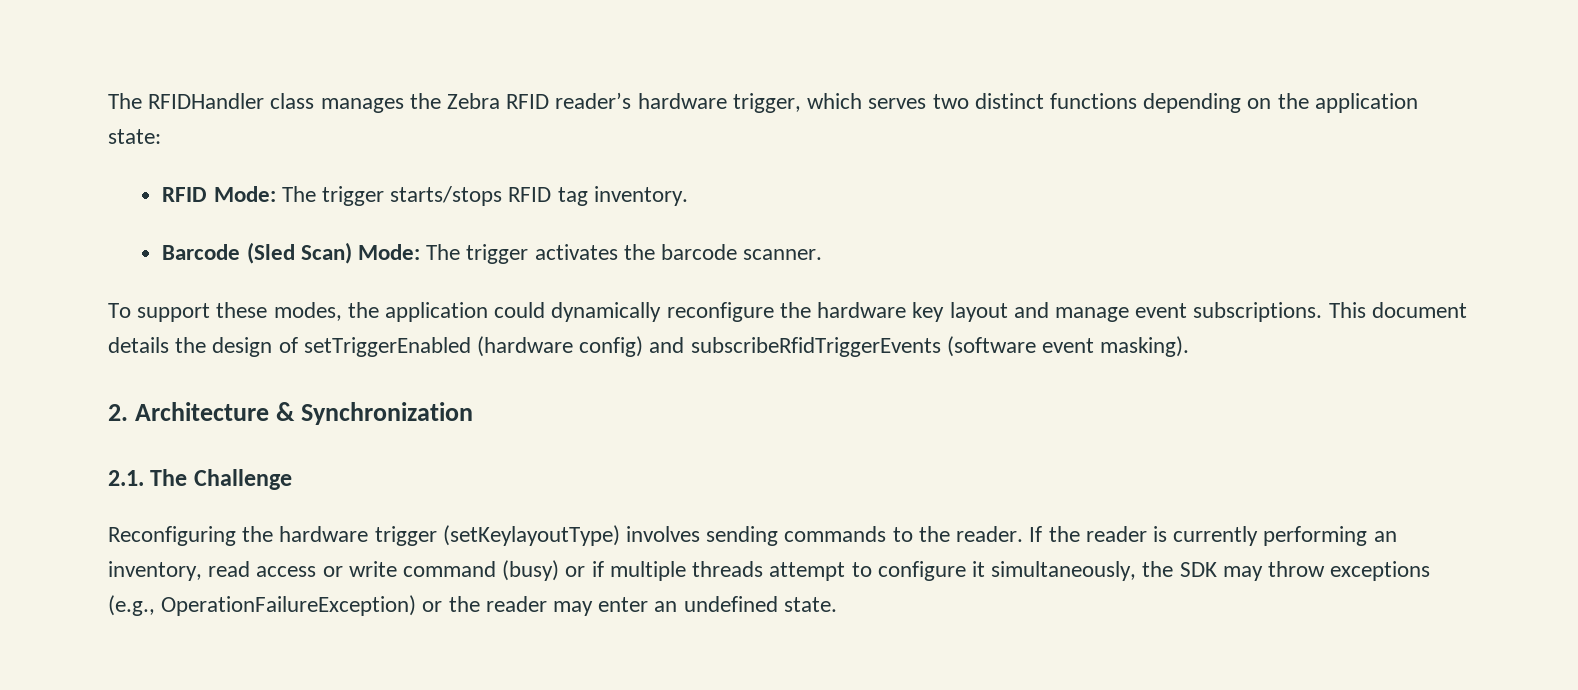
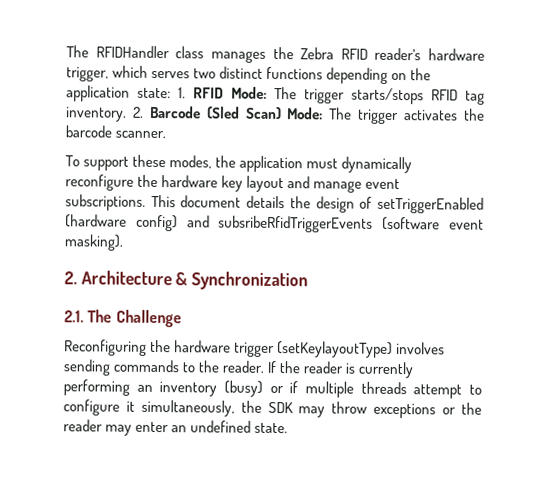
- The RFIDHandler class manages the Zebra RFID reader’s hardware trigger, which serves two distinct functions depending on the application state:
- RFID Mode: The trigger starts/stops RFID tag inventory.
- Barcode (Sled Scan) Mode: The trigger activates the barcode scanner.
+ The RFIDHandler class manages the Zebra RFID reader’s hardware trigger, which serves two distinct functions depending on the application state: 1. RFID Mode: The trigger starts/stops RFID tag inventory. 2. Barcode (Sled Scan) Mode: The trigger activates the barcode scanner.
- To support these modes, the application could dynamically reconfigure the hardware key layout and manage event subscriptions.
+ To support these modes, the application must dynamically reconfigure the hardware key layout and manage event subscriptions.
- This document details the design of setTriggerEnabled (hardware config) and subscribeRfidTriggerEvents (software event masking).
+ This document details the design of setTriggerEnabled (hardware config) and subsribeRfidTriggerEvents (software event masking).
- If the reader is currently performing an inventory, read access or write command (busy) or if multiple threads attempt to configure it simultaneously, the SDK may throw exceptions (e.g., OperationFailureException) or the reader may enter an undefined state.
+ If the reader is currently performing an inventory (busy) or if multiple threads attempt to configure it simultaneously, the SDK may throw exceptions or the reader may enter an undefined state.

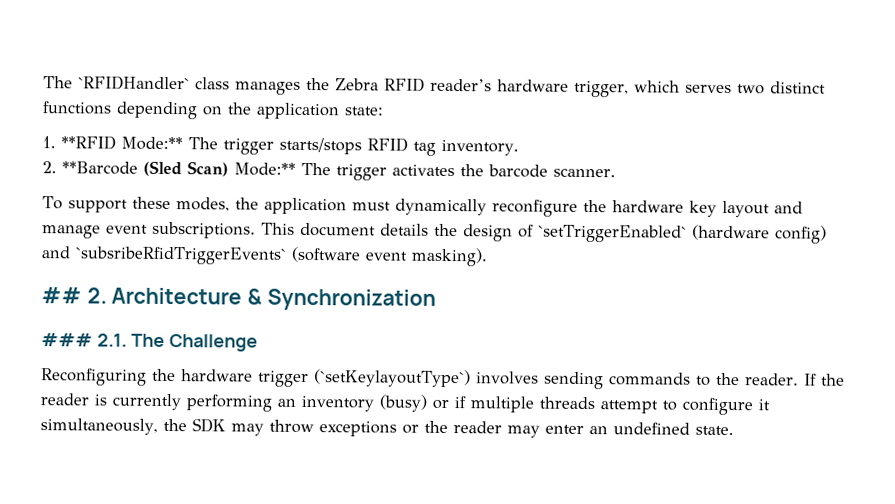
- The RFIDHandler class manages the Zebra RFID reader’s hardware trigger, which serves two distinct functions depending on the application state: 1. RFID Mode: The trigger starts/stops RFID tag inventory. 2. Barcode (Sled Scan) Mode: The trigger activates the barcode scanner.
+ The `RFIDHandler` class manages the Zebra RFID reader’s hardware trigger, which serves two distinct functions depending on the application state:
+ 1. **RFID Mode:** The trigger starts/stops RFID tag inventory.
+ 2. **Barcode (Sled Scan) Mode:** The trigger activates the barcode scanner.
- This document details the design of setTriggerEnabled (hardware config) and subsribeRfidTriggerEvents (software event masking).
+ This document details the design of `setTriggerEnabled` (hardware config) and `subsribeRfidTriggerEvents` (software event masking).
- 2. Architecture & Synchronization
+ ## 2. Architecture & Synchronization
- 2.1. The Challenge
+ ### 2.1. The Challenge
- Reconfiguring the hardware trigger (setKeylayoutType) involves sending commands to the reader.
+ Reconfiguring the hardware trigger (`setKeylayoutType`) involves sending commands to the reader.

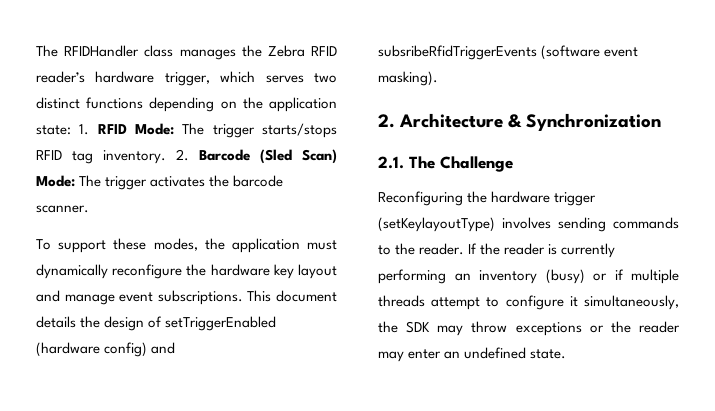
- The `RFIDHandler` class manages the Zebra RFID reader’s hardware trigger, which serves two distinct functions depending on the application state:
- 1. **RFID Mode:** The trigger starts/stops RFID tag inventory.
- 2. **Barcode (Sled Scan) Mode:** The trigger activates the barcode scanner.
+ The RFIDHandler class manages the Zebra RFID reader’s hardware trigger, which serves two distinct functions depending on the application state: 1. RFID Mode: The trigger starts/stops RFID tag inventory. 2. Barcode (Sled Scan) Mode: The trigger activates the barcode scanner.
- This document details the design of `setTriggerEnabled` (hardware config) and `subsribeRfidTriggerEvents` (software event masking).
+ This document details the design of setTriggerEnabled (hardware config) and subsribeRfidTriggerEvents (software event masking).
- ## 2. Architecture & Synchronization
+ 2. Architecture & Synchronization
- ### 2.1. The Challenge
+ 2.1. The Challenge
- Reconfiguring the hardware trigger (`setKeylayoutType`) involves sending commands to the reader.
+ Reconfiguring the hardware trigger (setKeylayoutType) involves sending commands to the reader.

